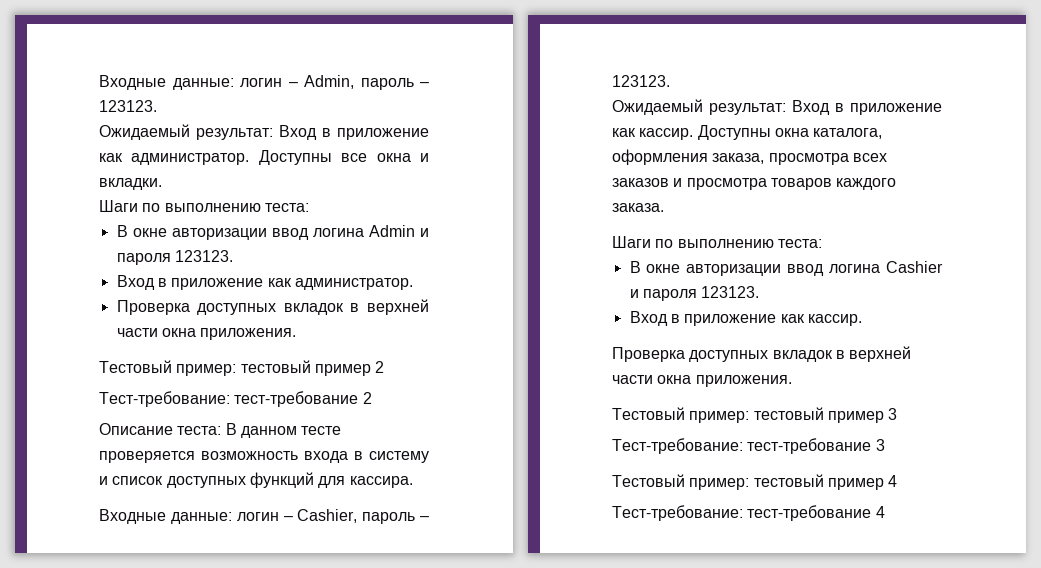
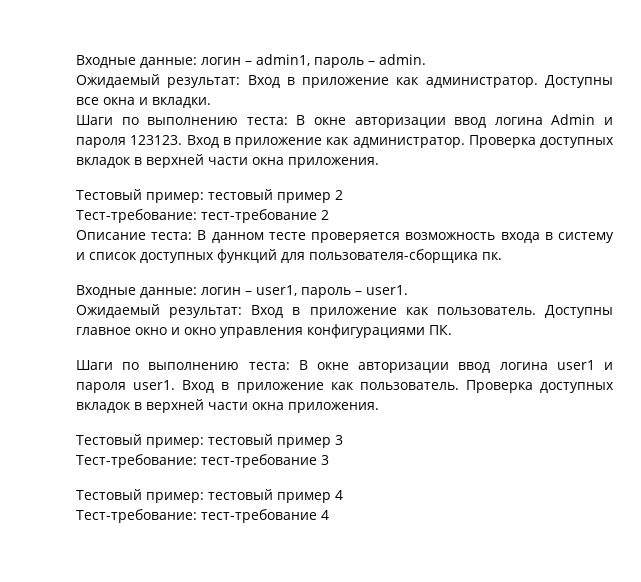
- Входные данные: логин – Admin, пароль – 123123.
+ Входные данные: логин – admin1, пароль – admin.
  Доступны все окна и вкладки.
- Шаги по выполнению теста:
- В окне авторизации ввод логина Admin и пароля 123123.
- Вход в приложение как администратор.
- Проверка доступных вкладок в верхней части окна приложения.
+ Шаги по выполнению теста: В окне авторизации ввод логина Admin и пароля 123123. Вход в приложение как администратор. Проверка доступных вкладок в верхней части окна приложения.
- Описание теста: В данном тесте проверяется возможность входа в систему и список доступных функций для кассира.
- Входные данные: логин – Cashier, пароль – 123123.
- Ожидаемый результат: Вход в приложение как кассир. Доступны окна каталога, оформления заказа, просмотра всех заказов и просмотра товаров каждого заказа.
- Шаги по выполнению теста:
- В окне авторизации ввод логина Cashier и пароля 123123.
- Вход в приложение как кассир.
- Проверка доступных вкладок в верхней части окна приложения.
+ Описание теста: В данном тесте проверяется возможность входа в систему и список доступных функций для пользователя-сборщика пк.
+ Входные данные: логин – user1, пароль – user1.
+ Ожидаемый результат: Вход в приложение как пользователь. Доступны главное окно и окно управления конфигурациями ПК.
+ Шаги по выполнению теста: В окне авторизации ввод логина user1 и пароля user1. Вход в приложение как пользователь. Проверка доступных вкладок в верхней части окна приложения.

